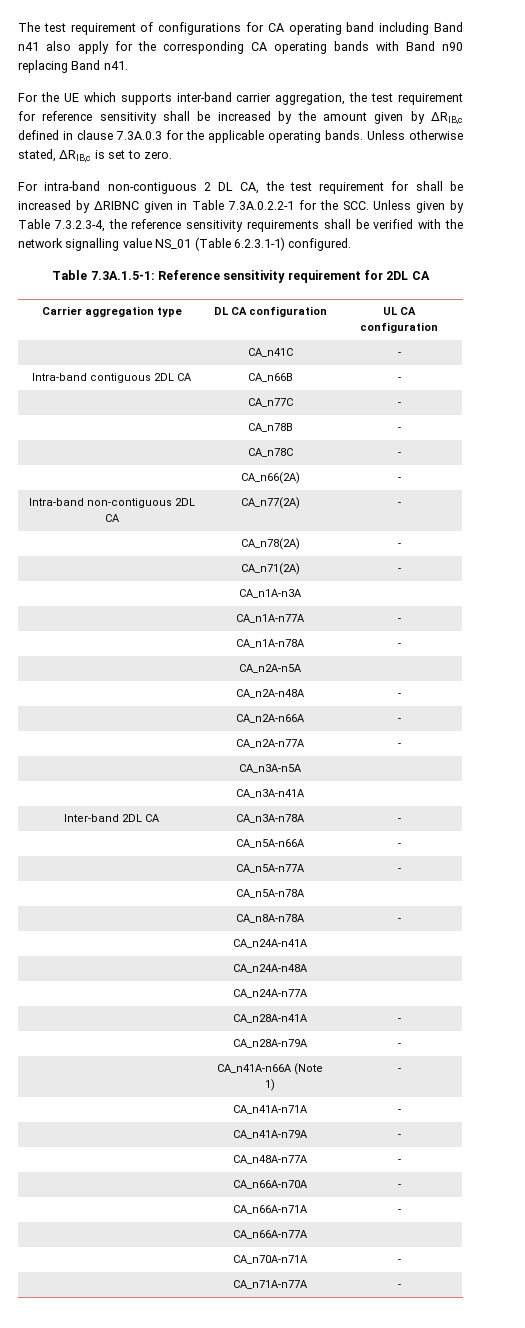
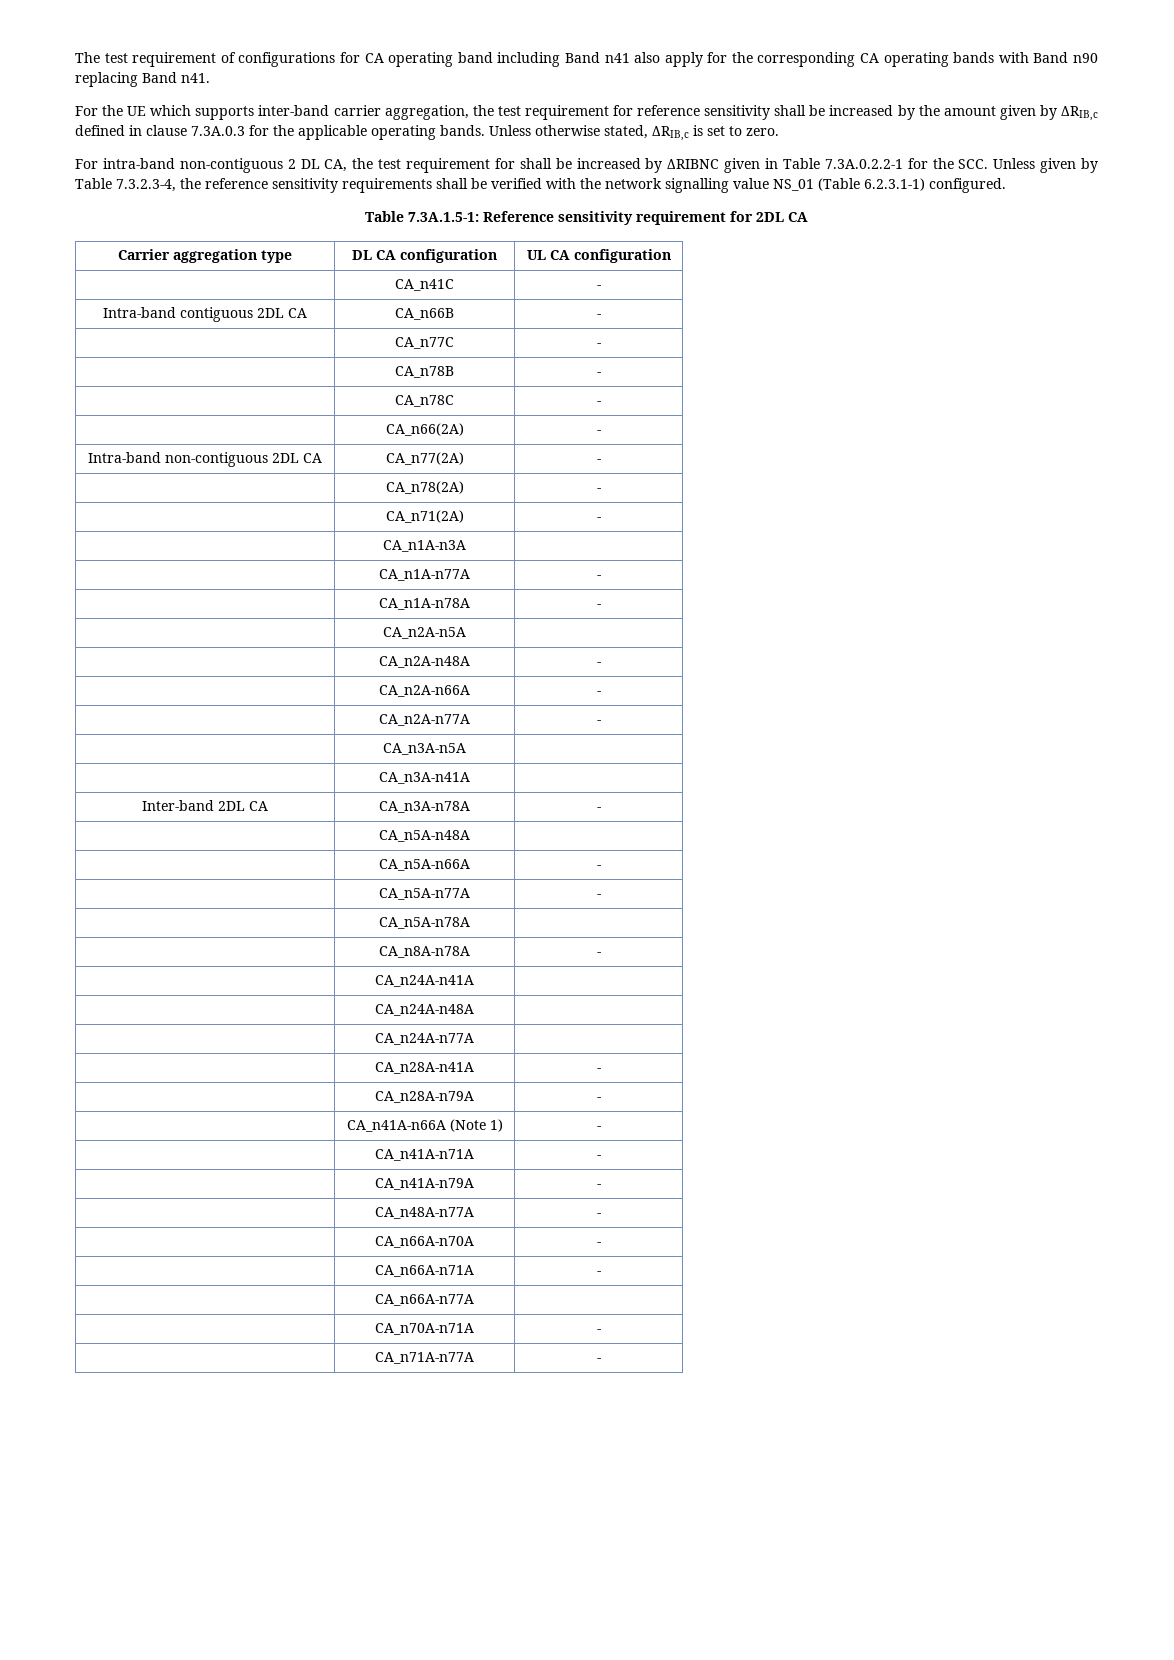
+ | CA_n5A-n48A |

